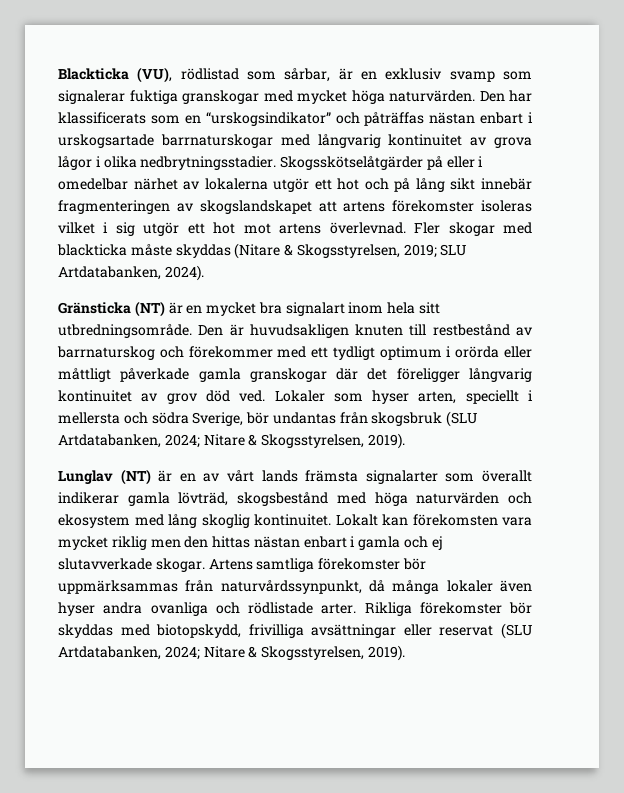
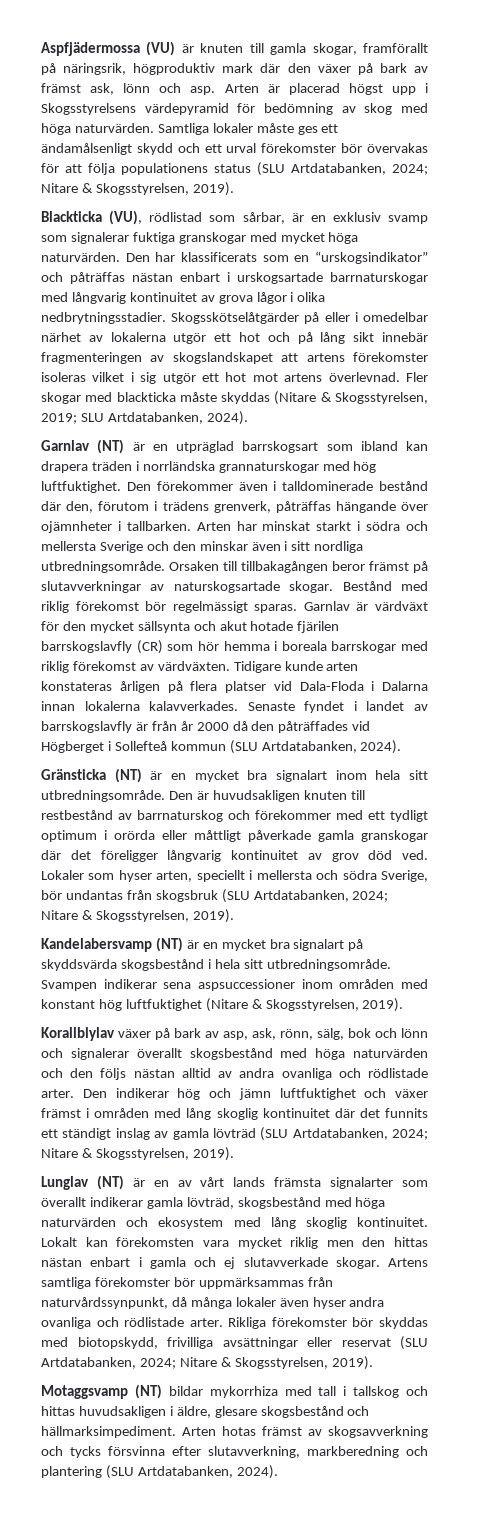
+ Aspfjädermossa (VU) är knuten till gamla skogar, framförallt på näringsrik, högproduktiv mark där den växer på bark av främst ask, lönn och asp. Arten är placerad högst upp i Skogsstyrelsens värdepyramid för bedömning av skog med höga naturvärden. Samtliga lokaler måste ges ett ändamålsenligt skydd och ett urval förekomster bör övervakas för att följa populationens status (SLU Artdatabanken, 2024; Nitare & Skogsstyrelsen, 2019).
+ Garnlav (NT) är en utpräglad barrskogsart som ibland kan drapera träden i norrländska grannaturskogar med hög luftfuktighet. Den förekommer även i talldominerade bestånd där den, förutom i trädens grenverk, påträffas hängande över ojämnheter i tallbarken. Arten har minskat starkt i södra och mellersta Sverige och den minskar även i sitt nordliga utbredningsområde. Orsaken till tillbakagången beror främst på slutavverkningar av naturskogsartade skogar. Bestånd med riklig förekomst bör regelmässigt sparas. Garnlav är värdväxt för den mycket sällsynta och akut hotade fjärilen barrskogslavfly (CR) som hör hemma i boreala barrskogar med riklig förekomst av värdväxten. Tidigare kunde arten konstateras årligen på flera platser vid Dala-Floda i Dalarna innan lokalerna kalavverkades. Senaste fyndet i landet av barrskogslavfly är från år 2000 då den påträffades vid Högberget i Sollefteå kommun (SLU Artdatabanken, 2024).
+ Kandelabersvamp (NT) är en mycket bra signalart på skyddsvärda skogsbestånd i hela sitt utbredningsområde. Svampen indikerar sena aspsuccessioner inom områden med konstant hög luftfuktighet (Nitare & Skogsstyrelsen, 2019).
+ Korallblylav växer på bark av asp, ask, rönn, sälg, bok och lönn och signalerar överallt skogsbestånd med höga naturvärden och den följs nästan alltid av andra ovanliga och rödlistade arter. Den indikerar hög och jämn luftfuktighet och växer främst i områden med lång skoglig kontinuitet där det funnits ett ständigt inslag av gamla lövträd (SLU Artdatabanken, 2024; Nitare & Skogsstyrelsen, 2019).
+ Motaggsvamp (NT) bildar mykorrhiza med tall i tallskog och hittas huvudsakligen i äldre, glesare skogsbestånd och hällmarksimpediment. Arten hotas främst av skogsavverkning och tycks försvinna efter slutavverkning, markberedning och plantering (SLU Artdatabanken, 2024).

